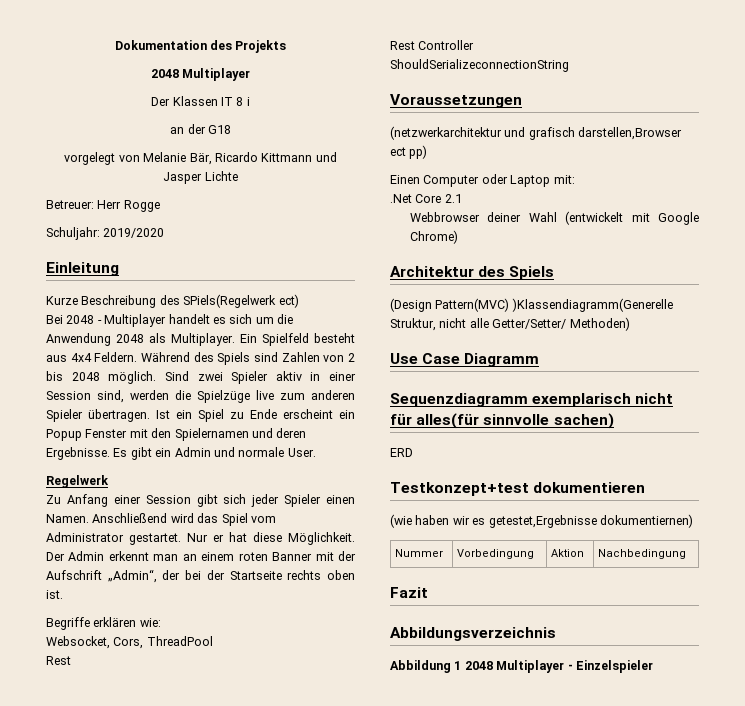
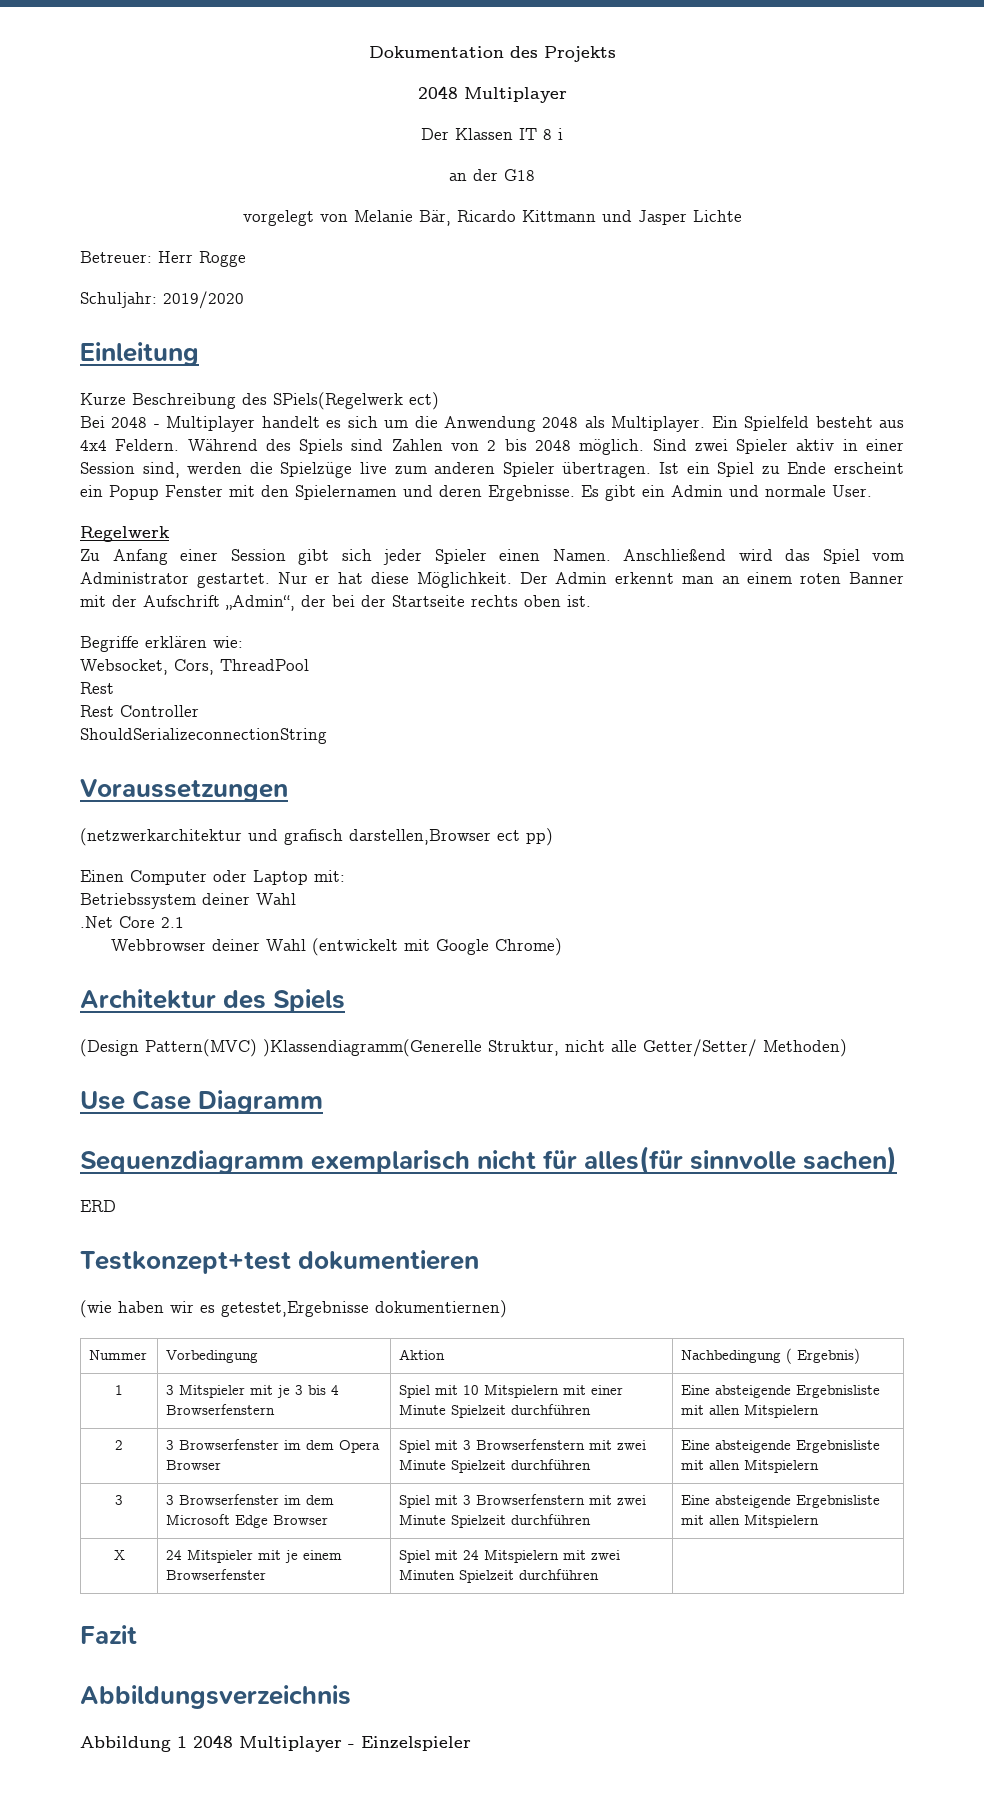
+ Betriebssystem deiner Wahl
- Nummer | Vorbedingung | Aktion | Nachbedingung
+ Nummer | Vorbedingung | Aktion | Nachbedingung ( Ergebnis)
+ 1 | 3 Mitspieler mit je 3 bis 4 Browserfenstern | Spiel mit 10 Mitspielern mit einer Minute Spielzeit durchführen | Eine absteigende Ergebnisliste mit allen Mitspielern
+ 2 | 3 Browserfenster im dem Opera Browser | Spiel mit 3 Browserfenstern mit zwei Minute Spielzeit durchführen | Eine absteigende Ergebnisliste mit allen Mitspielern
+ 3 | 3 Browserfenster im dem Microsoft Edge Browser | Spiel mit 3 Browserfenstern mit zwei Minute Spielzeit durchführen | Eine absteigende Ergebnisliste mit allen Mitspielern
+ X | 24 Mitspieler mit je einem Browserfenster | Spiel mit 24 Mitspielern mit zwei Minuten Spielzeit durchführen |

